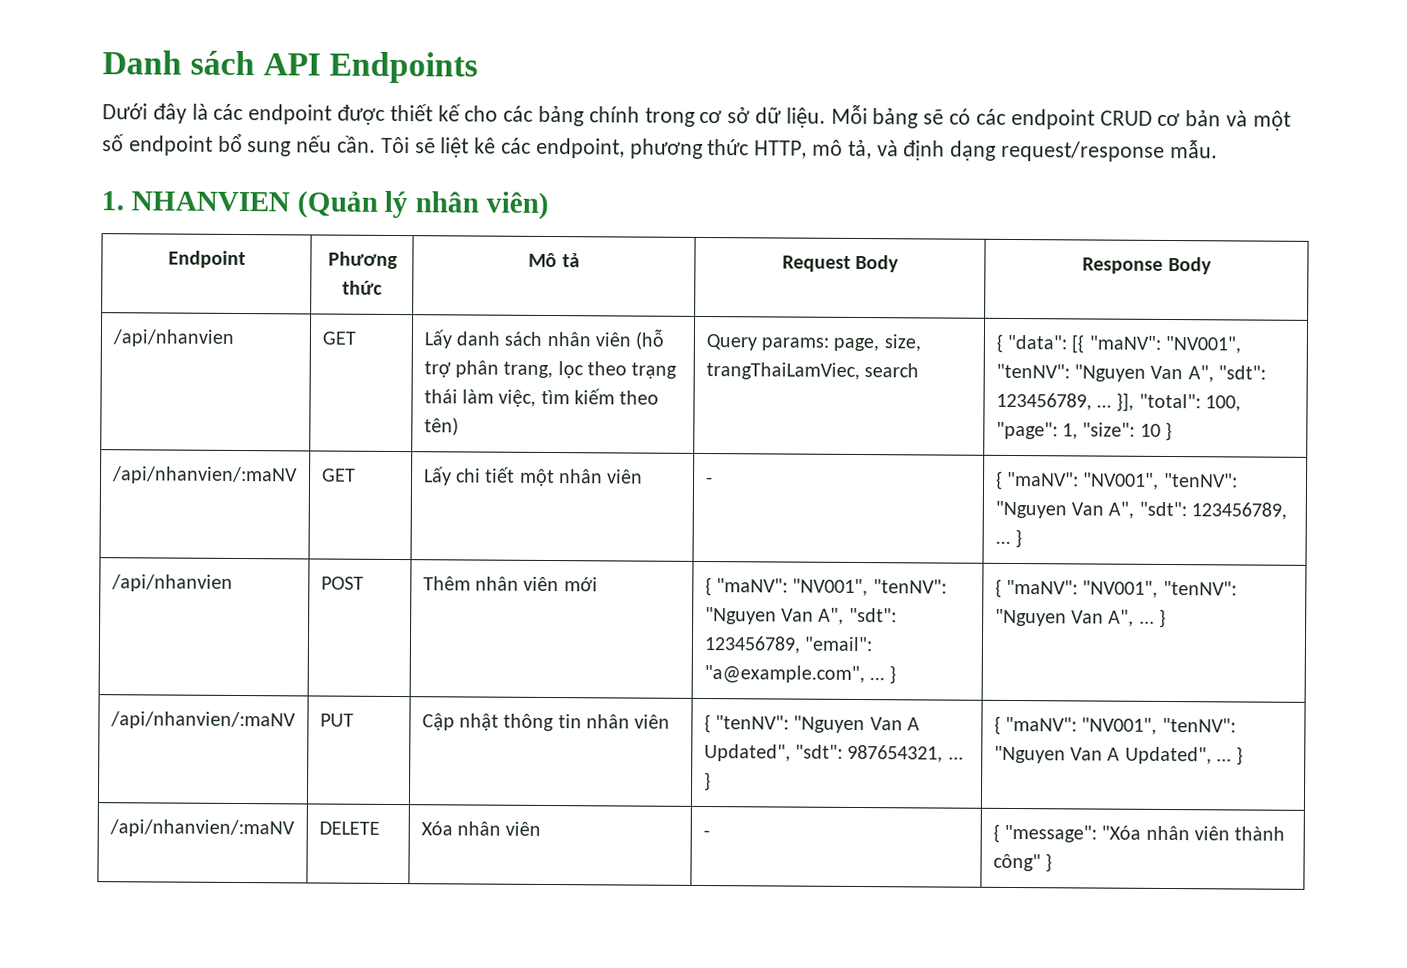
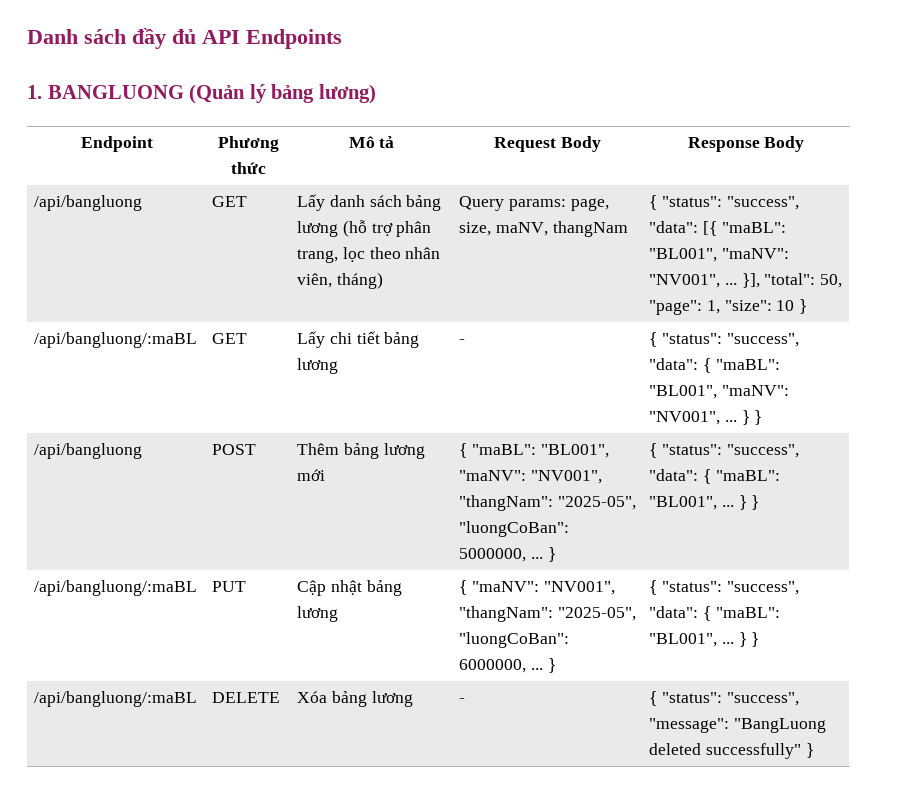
- Danh sách API Endpoints
+ Danh sách đầy đủ API Endpoints
- Dưới đây là các endpoint được thiết kế cho các bảng chính trong cơ sở dữ liệu. Mỗi bảng sẽ có các endpoint CRUD cơ bản và một số endpoint bổ sung nếu cần. Tôi sẽ liệt kê các endpoint, phương thức HTTP, mô tả, và định dạng request/response mẫu.
- 1. NHANVIEN (Quản lý nhân viên)
+ 1. BANGLUONG (Quản lý bảng lương)
  Endpoint | Phương thức | Mô tả | Request Body | Response Body
- /api/nhanvien
+ /api/bangluong
- Lấy danh sách nhân viên (hỗ trợ phân trang, lọc theo trạng thái làm việc, tìm kiếm theo tên)
+ Lấy danh sách bảng lương (hỗ trợ phân trang, lọc theo nhân viên, tháng)
- Query params: page, size, trangThaiLamViec, search | { "data": [{ "maNV": "NV001", "tenNV": "Nguyen Van A", "sdt": 123456789, ...
+ Query params: page, size, maNV, thangNam | { "status": "success", "data": [{ "maBL": "BL001", "maNV": "NV001", ...
- }], "total": 100, "page": 1, "size": 10 }
+ }], "total": 50, "page": 1, "size": 10 }
- /api/nhanvien/:maNV | GET | Lấy chi tiết một nhân viên | - | { "maNV": "NV001", "tenNV": "Nguyen Van A", "sdt": 123456789, ... }
- /api/nhanvien | POST | Thêm nhân viên mới | { "maNV": "NV001", "tenNV": "Nguyen Van A", "sdt": 123456789, "email": "a@example.com", ... } | { "maNV": "NV001", "tenNV": "Nguyen Van A", ... }
- /api/nhanvien/:maNV | PUT | Cập nhật thông tin nhân viên | { "tenNV": "Nguyen Van A Updated", "sdt": 987654321, ... } | { "maNV": "NV001", "tenNV": "Nguyen Van A Updated", ... }
- /api/nhanvien/:maNV | DELETE | Xóa nhân viên | - | { "message": "Xóa nhân viên thành công" }
+ /api/bangluong/:maBL | GET | Lấy chi tiết bảng lương | - | { "status": "success", "data": { "maBL": "BL001", "maNV": "NV001", ... } }
+ /api/bangluong | POST | Thêm bảng lương mới | { "maBL": "BL001", "maNV": "NV001", "thangNam": "2025-05", "luongCoBan": 5000000, ... } | { "status": "success", "data": { "maBL": "BL001", ... } }
+ /api/bangluong/:maBL | PUT | Cập nhật bảng lương | { "maNV": "NV001", "thangNam": "2025-05", "luongCoBan": 6000000, ... } | { "status": "success", "data": { "maBL": "BL001", ... } }
+ /api/bangluong/:maBL | DELETE | Xóa bảng lương | - | { "status": "success", "message": "BangLuong deleted successfully" }

